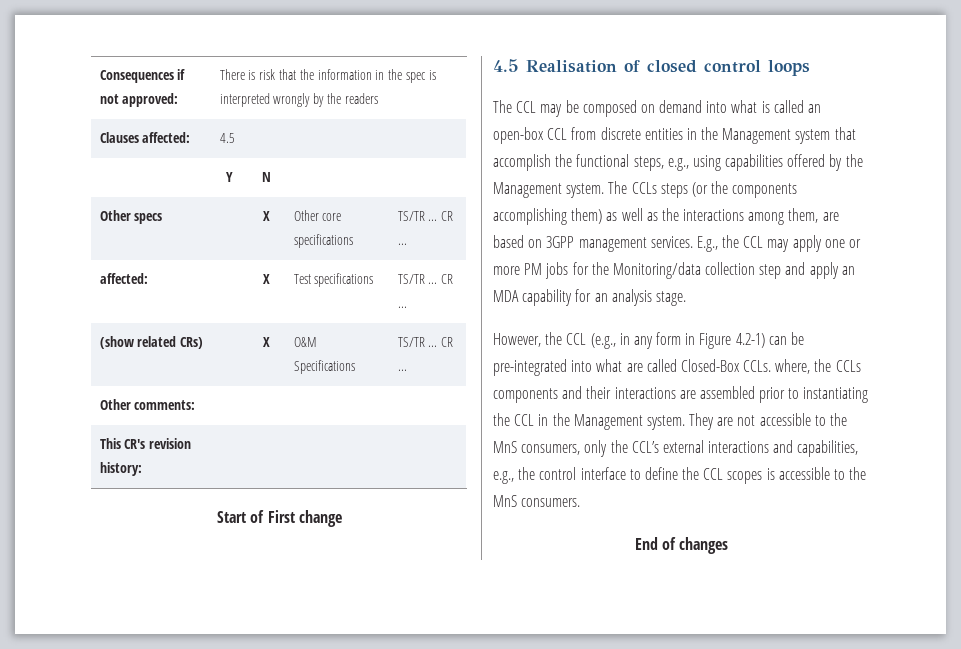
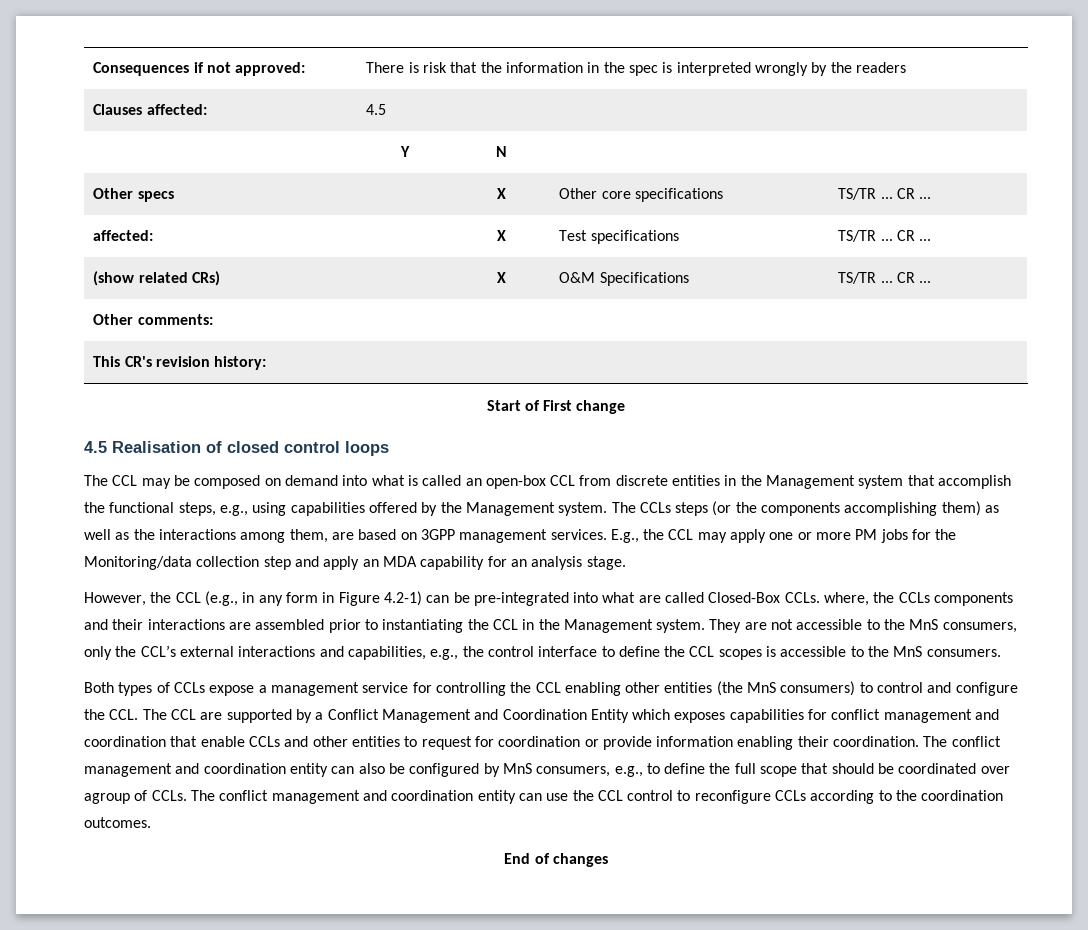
+ Both types of CCLs expose a management service for controlling the CCL enabling other entities (the MnS consumers) to control and configure the CCL. The CCL are supported by a Conflict Management and Coordination Entity which exposes capabilities for conflict management and coordination that enable CCLs and other entities to request for coordination or provide information enabling their coordination. The conflict management and coordination entity can also be configured by MnS consumers, e.g., to define the full scope that should be coordinated over agroup of CCLs. The conflict management and coordination entity can use the CCL control to reconfigure CCLs according to the coordination outcomes.

